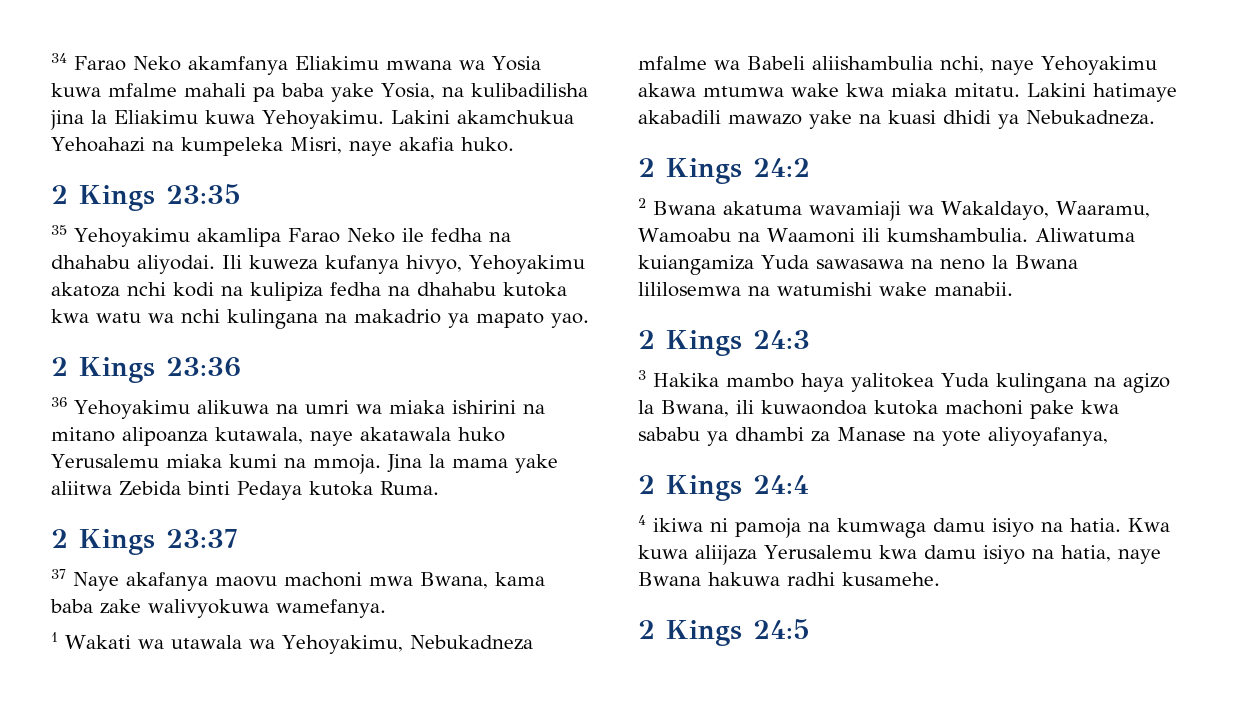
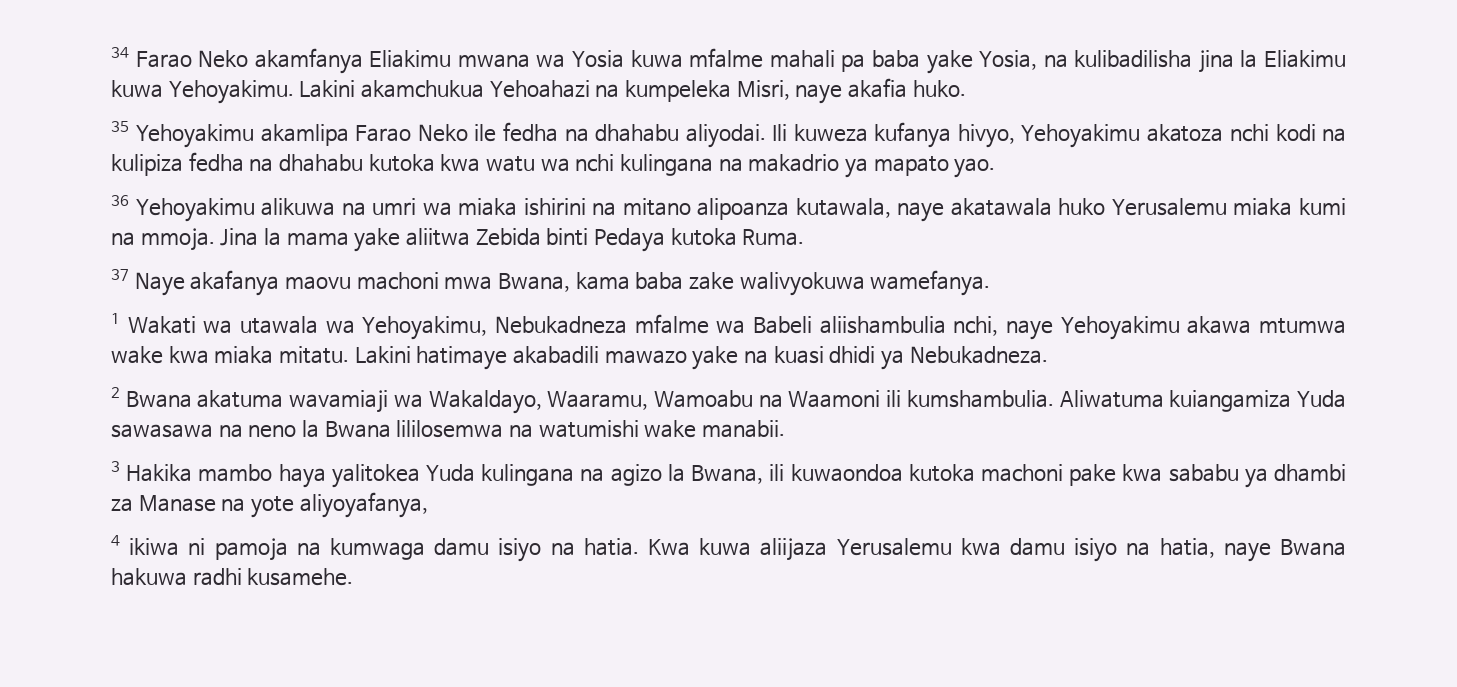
- 2 Kings 23:35
- 2 Kings 23:36
- 2 Kings 23:37
- 2 Kings 24:2
- 2 Kings 24:3
- 2 Kings 24:4
- 2 Kings 24:5

